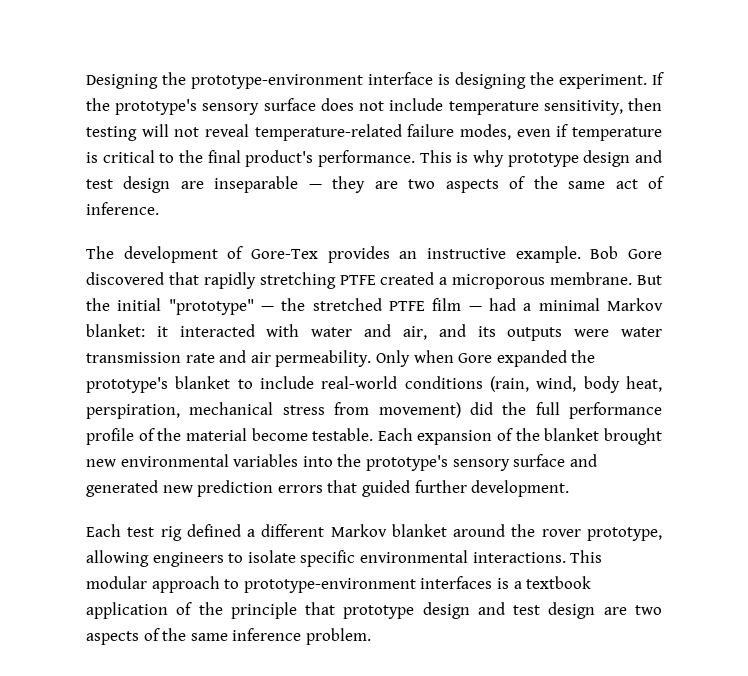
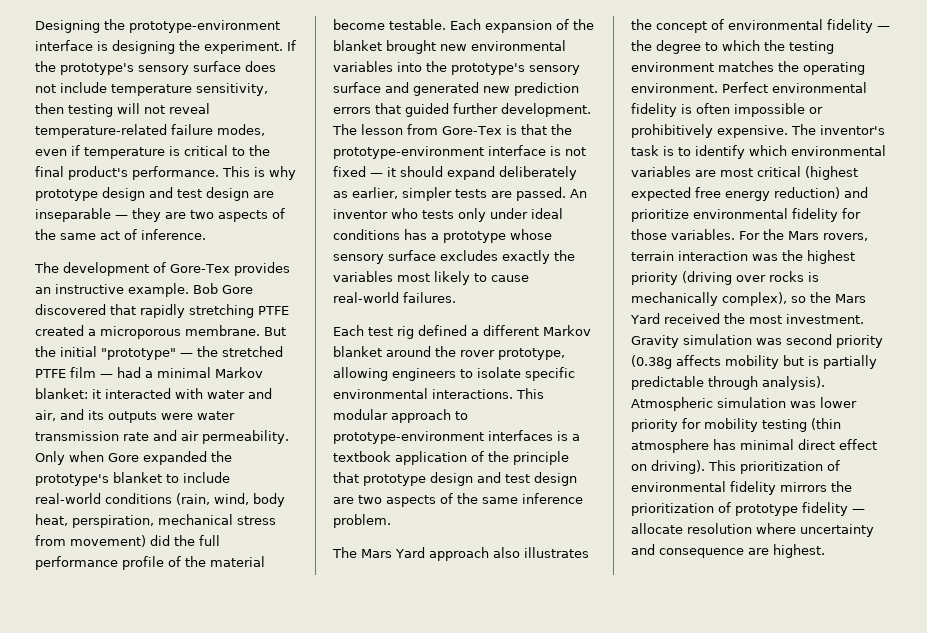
+ The lesson from Gore-Tex is that the prototype-environment interface is not fixed — it should expand deliberately as earlier, simpler tests are passed. An inventor who tests only under ideal conditions has a prototype whose sensory surface excludes exactly the variables most likely to cause real-world failures.
+ The Mars Yard approach also illustrates the concept of environmental fidelity — the degree to which the testing environment matches the operating environment. Perfect environmental fidelity is often impossible or prohibitively expensive. The inventor's task is to identify which environmental variables are most critical (highest expected free energy reduction) and prioritize environmental fidelity for those variables. For the Mars rovers, terrain interaction was the highest priority (driving over rocks is mechanically complex), so the Mars Yard received the most investment. Gravity simulation was second priority (0.38g affects mobility but is partially predictable through analysis). Atmospheric simulation was lower priority for mobility testing (thin atmosphere has minimal direct effect on driving). This prioritization of environmental fidelity mirrors the prioritization of prototype fidelity — allocate resolution where uncertainty and consequence are highest.

